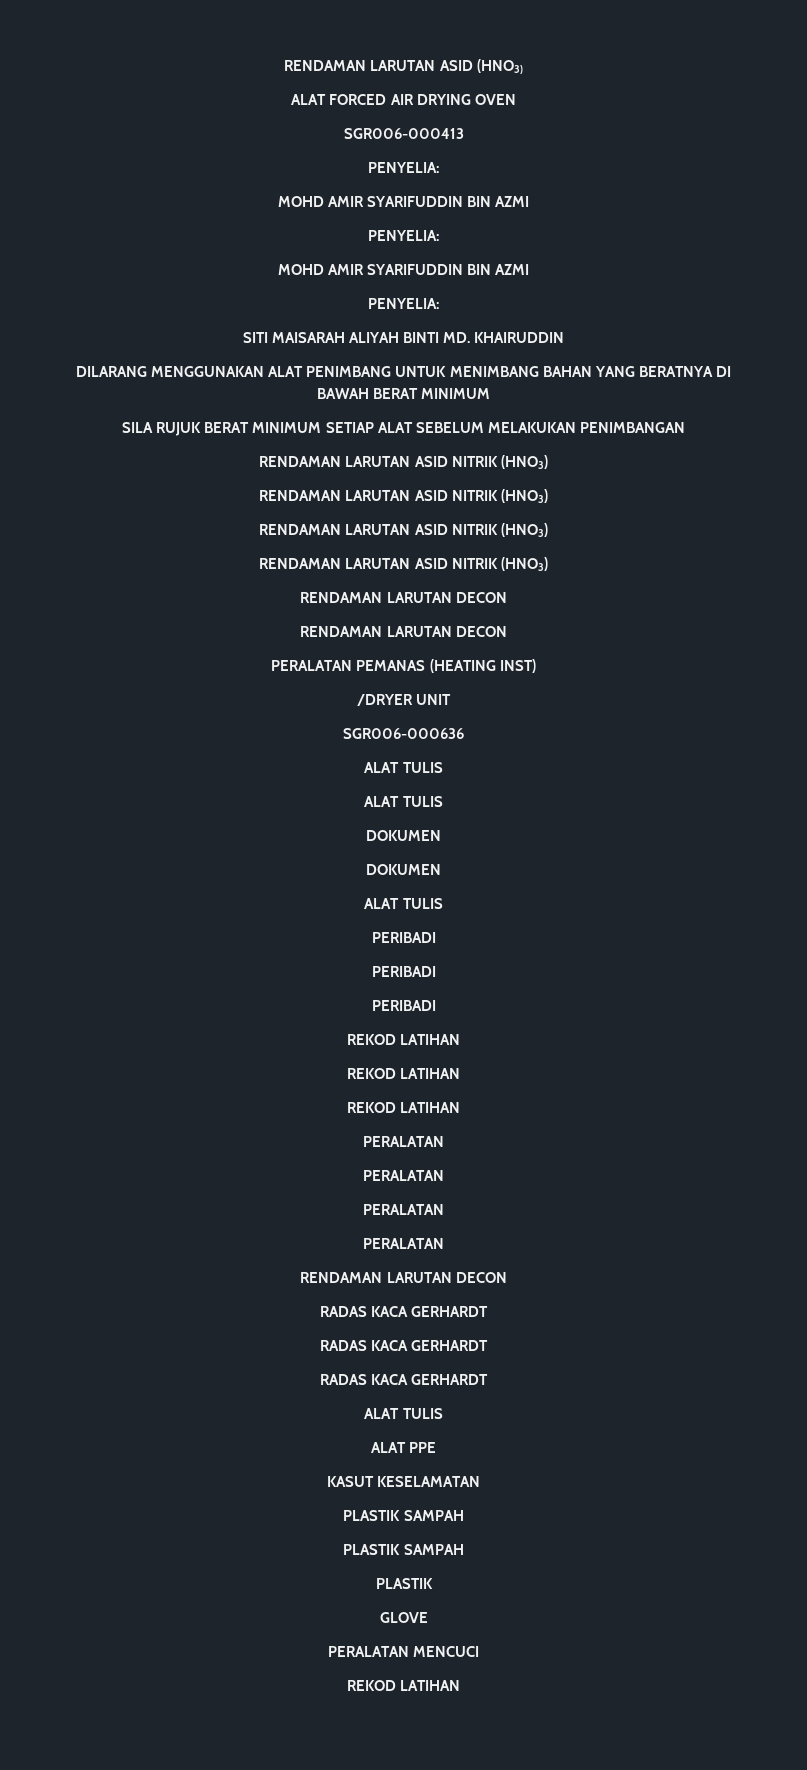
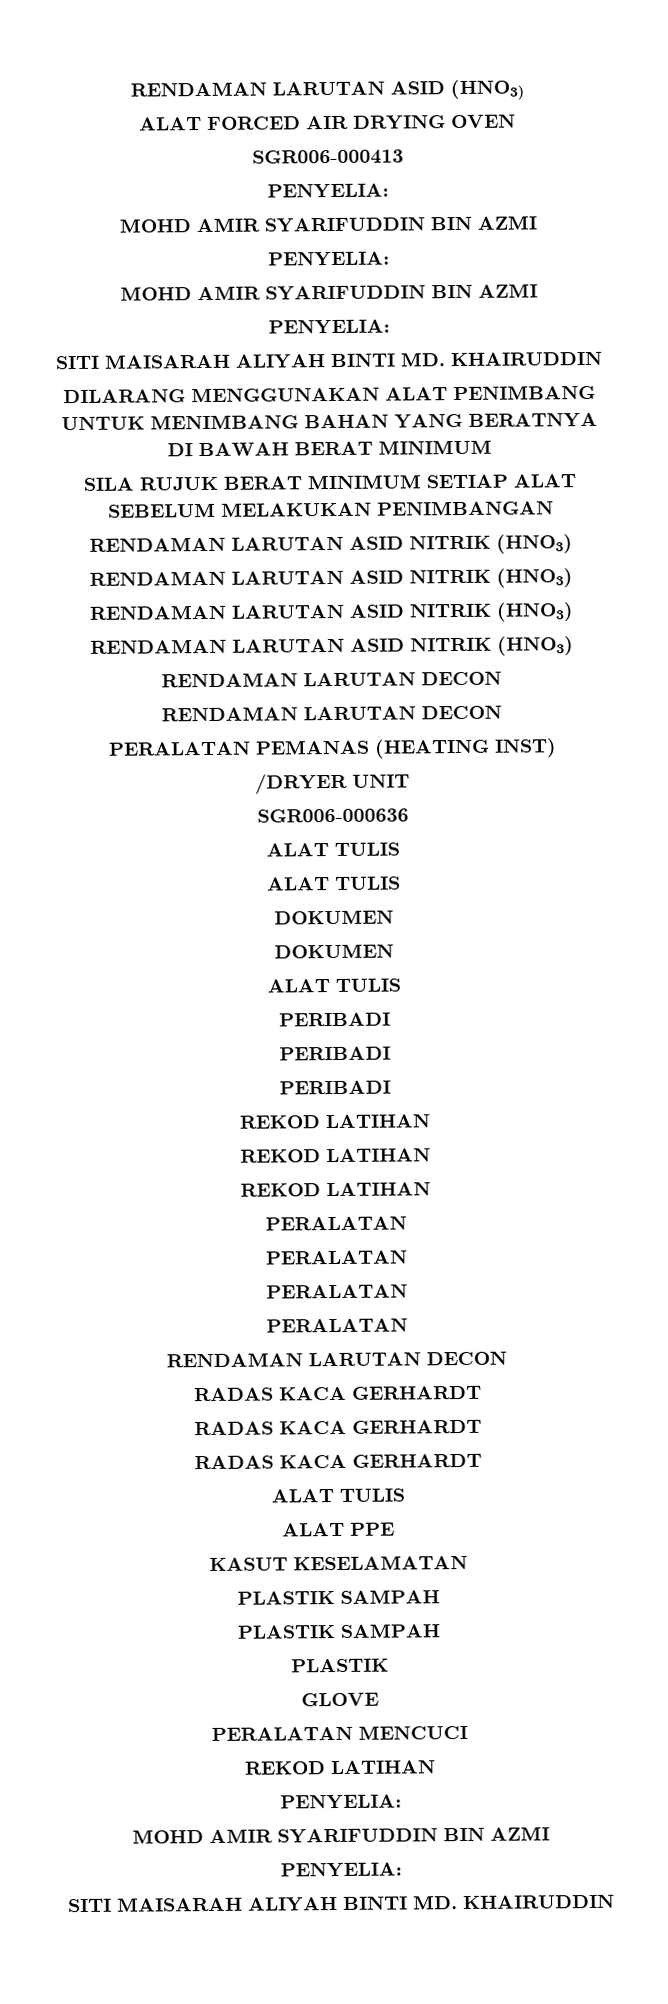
  PERALATAN MENCUCI
  REKOD LATIHAN
+ PENYELIA:
+ MOHD AMIR SYARIFUDDIN BIN AZMI
+ PENYELIA:
+ SITI MAISARAH ALIYAH BINTI MD. KHAIRUDDIN

